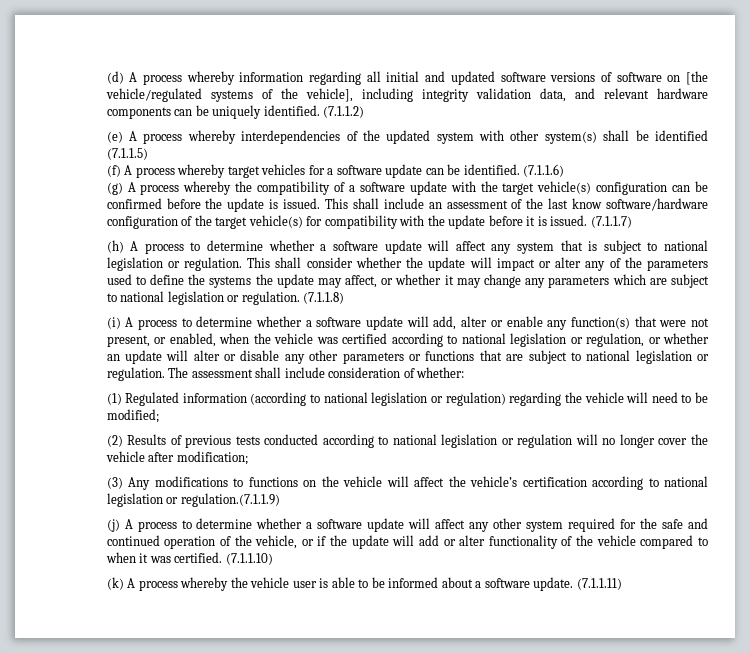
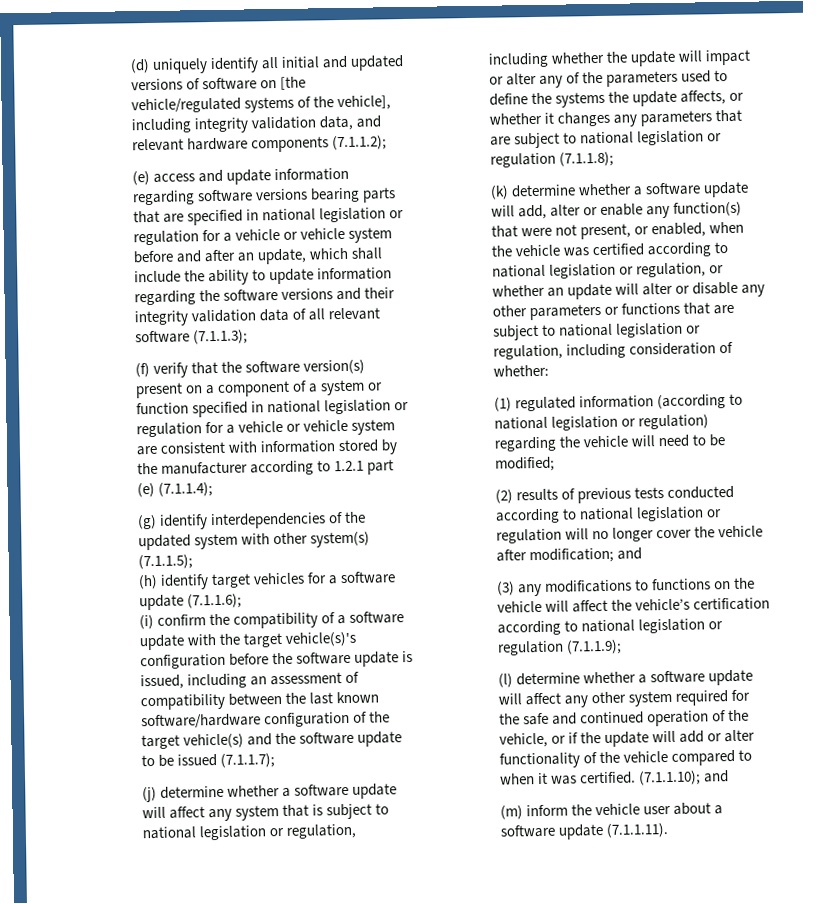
- (d) A process whereby information regarding all initial and updated software versions of software on [the vehicle/regulated systems of the vehicle], including integrity validation data, and relevant hardware components can be uniquely identified. (7.1.1.2)
- (e) A process whereby interdependencies of the updated system with other system(s) shall be identified (7.1.1.5)
- (f) A process whereby target vehicles for a software update can be identified. (7.1.1.6)
- (g) A process whereby the compatibility of a software update with the target vehicle(s) configuration can be confirmed before the update is issued. This shall include an assessment of the last know software/hardware configuration of the target vehicle(s) for compatibility with the update before it is issued. (7.1.1.7)
- (h) A process to determine whether a software update will affect any system that is subject to national legislation or regulation. This shall consider whether the update will impact or alter any of the parameters used to define the systems the update may affect, or whether it may change any parameters which are subject to national legislation or regulation. (7.1.1.8)
- (i) A process to determine whether a software update will add, alter or enable any function(s) that were not present, or enabled, when the vehicle was certified according to national legislation or regulation, or whether an update will alter or disable any other parameters or functions that are subject to national legislation or regulation. The assessment shall include consideration of whether:
+ (d) uniquely identify all initial and updated versions of software on [the vehicle/regulated systems of the vehicle], including integrity validation data, and relevant hardware components (7.1.1.2);
+ (e) access and update information regarding software versions bearing parts that are specified in national legislation or regulation for a vehicle or vehicle system before and after an update, which shall include the ability to update information regarding the software versions and their integrity validation data of all relevant software (7.1.1.3);
+ (f) verify that the software version(s) present on a component of a system or function specified in national legislation or regulation for a vehicle or vehicle system are consistent with information stored by the manufacturer according to 1.2.1 part (e) (7.1.1.4);
+ (g) identify interdependencies of the updated system with other system(s) (7.1.1.5);
+ (h) identify target vehicles for a software update (7.1.1.6);
+ (i) confirm the compatibility of a software update with the target vehicle(s)'s configuration before the software update is issued, including an assessment of compatibility between the last known software/hardware configuration of the target vehicle(s) and the software update to be issued (7.1.1.7);
+ (j) determine whether a software update will affect any system that is subject to national legislation or regulation, including whether the update will impact or alter any of the parameters used to define the systems the update affects, or whether it changes any parameters that are subject to national legislation or regulation (7.1.1.8);
+ (k) determine whether a software update will add, alter or enable any function(s) that were not present, or enabled, when the vehicle was certified according to national legislation or regulation, or whether an update will alter or disable any other parameters or functions that are subject to national legislation or regulation, including consideration of whether:
- (1) Regulated information (according to national legislation or regulation) regarding the vehicle will need to be modified;
+ (1) regulated information (according to national legislation or regulation) regarding the vehicle will need to be modified;
- (2) Results of previous tests conducted according to national legislation or regulation will no longer cover the vehicle after modification;
+ (2) results of previous tests conducted according to national legislation or regulation will no longer cover the vehicle after modification; and
- (3) Any modifications to functions on the vehicle will affect the vehicle’s certification according to national legislation or regulation.(7.1.1.9)
- (j) A process to determine whether a software update will affect any other system required for the safe and continued operation of the vehicle, or if the update will add or alter functionality of the vehicle compared to when it was certified.
+ (3) any modifications to functions on the vehicle will affect the vehicle’s certification according to national legislation or regulation (7.1.1.9);
+ (l) determine whether a software update will affect any other system required for the safe and continued operation of the vehicle, or if the update will add or alter functionality of the vehicle compared to when it was certified.
- (7.1.1.10)
- (k) A process whereby the vehicle user is able to be informed about a software update. (7.1.1.11)
+ (7.1.1.10); and
+ (m) inform the vehicle user about a software update (7.1.1.11).

